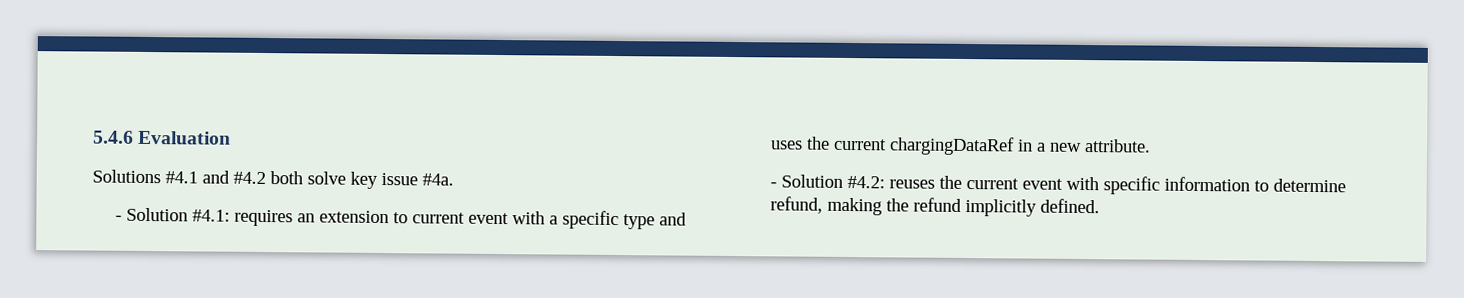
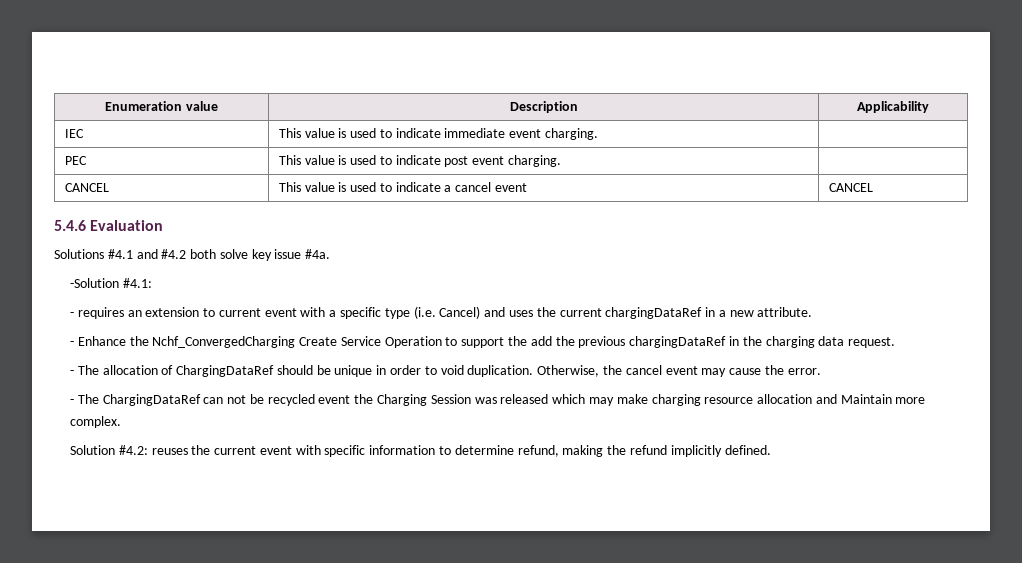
+ Enumeration value | Description | Applicability
+ IEC | This value is used to indicate immediate event charging. |
+ PEC | This value is used to indicate post event charging. |
+ CANCEL | This value is used to indicate a cancel event | CANCEL
- - Solution #4.1: requires an extension to current event with a specific type and uses the current chargingDataRef in a new attribute.
+ -Solution #4.1:
+ - requires an extension to current event with a specific type (i.e. Cancel) and uses the current chargingDataRef in a new attribute.
- - Solution #4.2: reuses the current event with specific information to determine refund, making the refund implicitly defined.
+ - Enhance the Nchf_ConvergedCharging Create Service Operation to support the add the previous chargingDataRef in the charging data request.
+ - The allocation of ChargingDataRef should be unique in order to void duplication. Otherwise, the cancel event may cause the error.
+ - The ChargingDataRef can not be recycled event the Charging Session was released which may make charging resource allocation and Maintain more complex.
+ Solution #4.2: reuses the current event with specific information to determine refund, making the refund implicitly defined.

